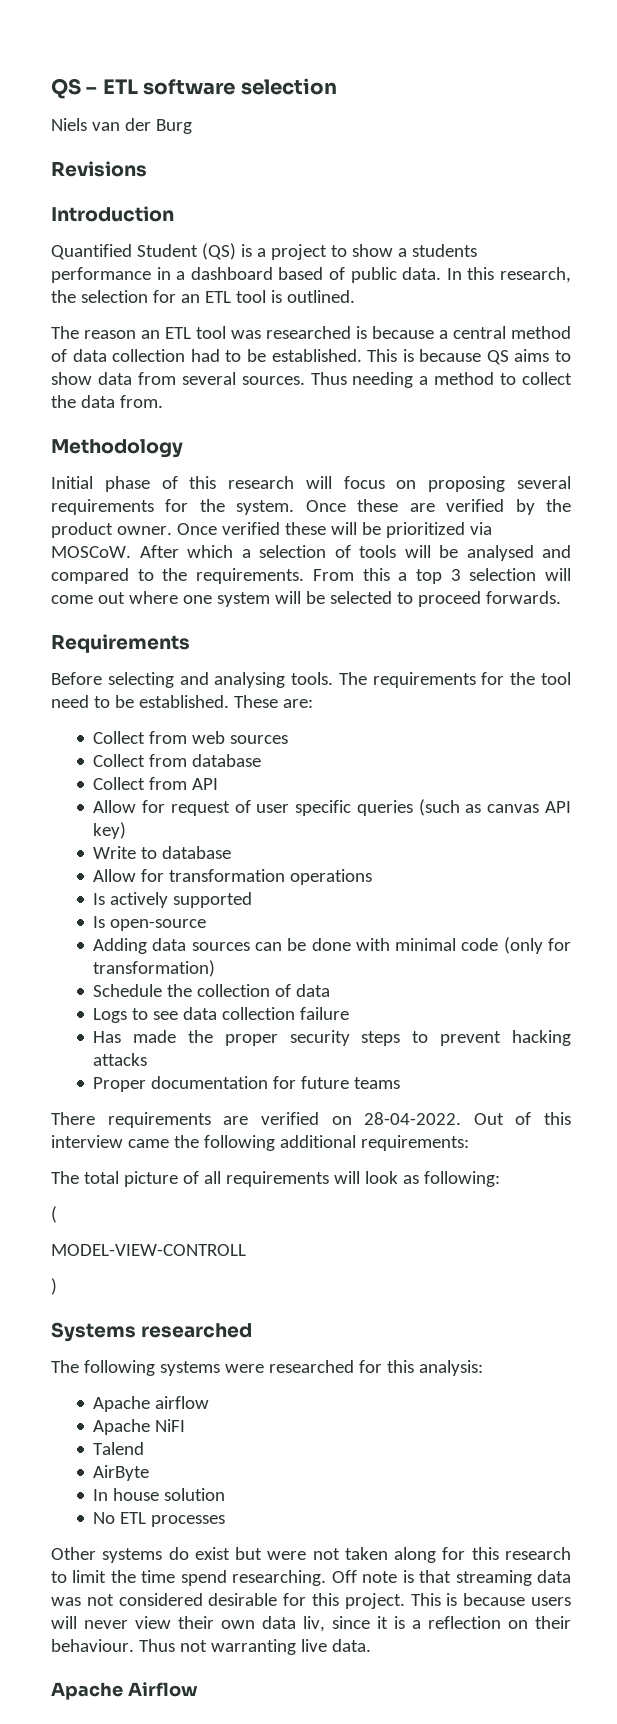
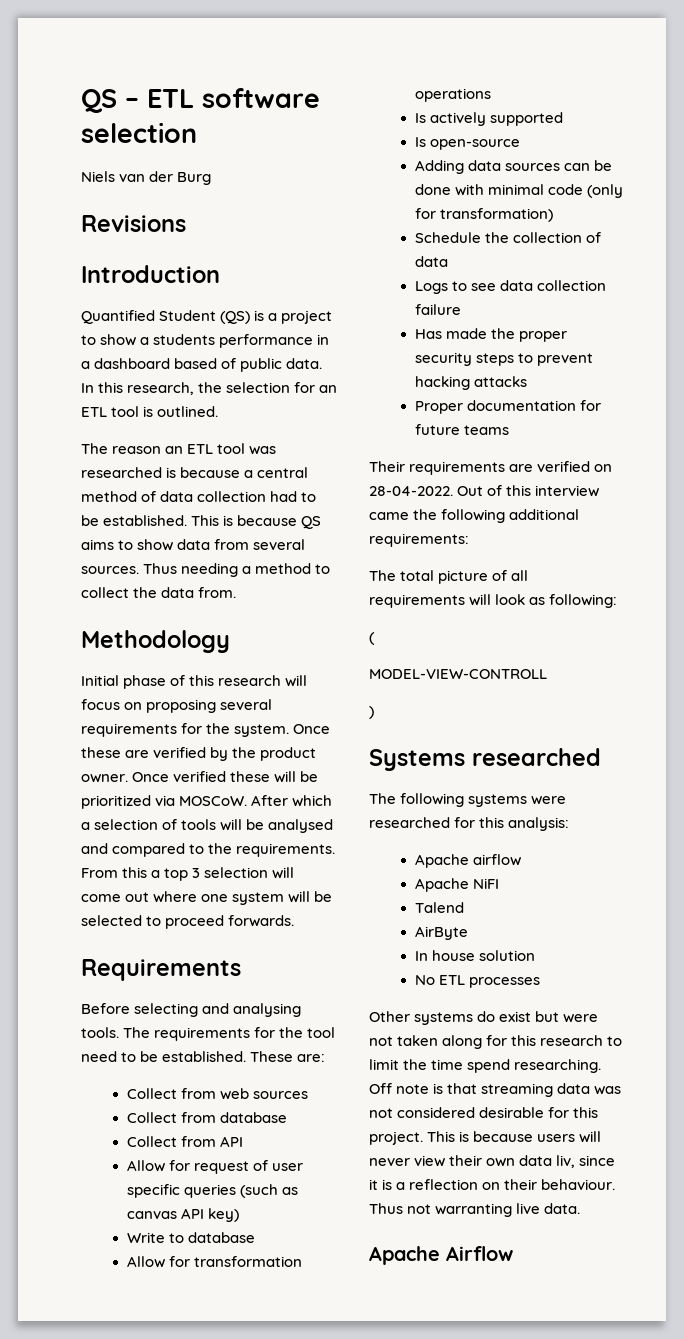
- There requirements are verified on 28-04-2022.
+ Their requirements are verified on 28-04-2022.

